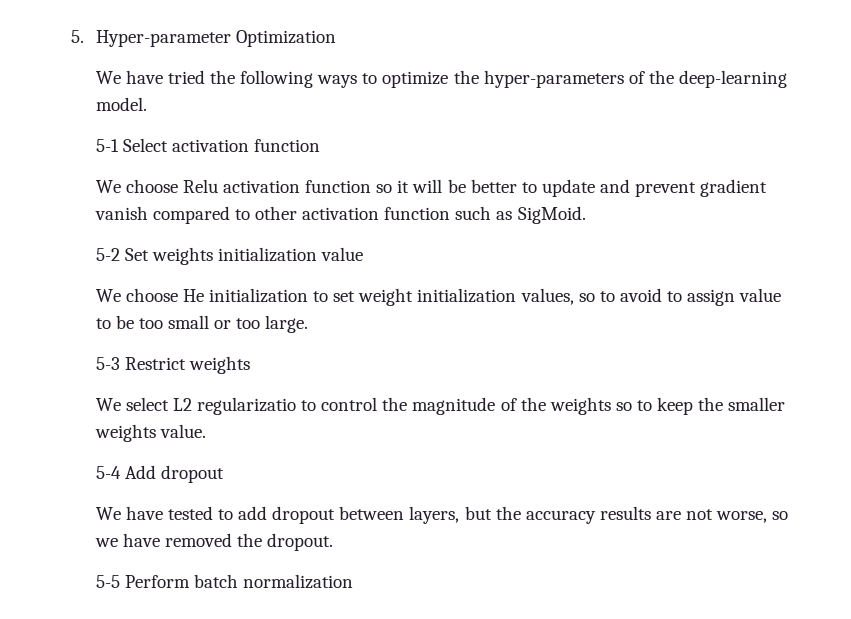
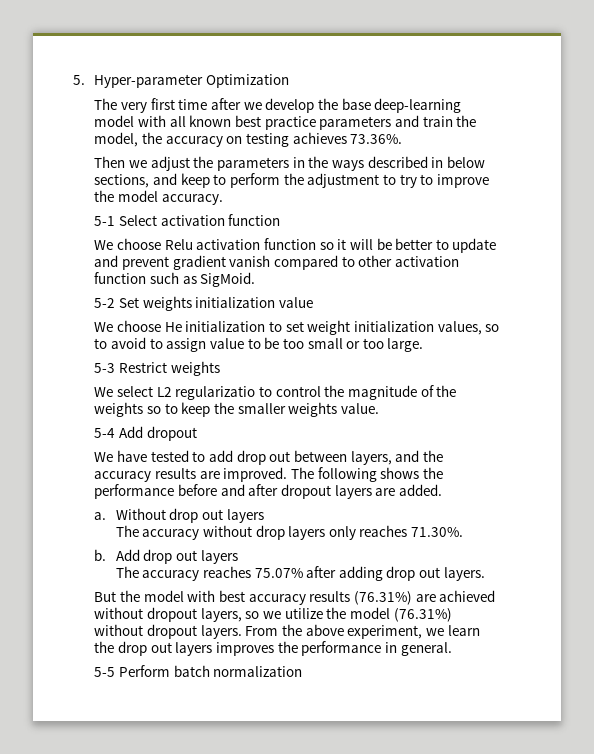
- We have tried the following ways to optimize the hyper-parameters of the deep-learning model.
+ The very first time after we develop the base deep-learning model with all known best practice parameters and train the model, the accuracy on testing achieves 73.36%.
+ Then we adjust the parameters in the ways described in below sections, and keep to perform the adjustment to try to improve the model accuracy.
- We have tested to add dropout between layers, but the accuracy results are not worse, so we have removed the dropout.
+ We have tested to add drop out between layers, and the accuracy results are improved. The following shows the performance before and after dropout layers are added.
+ a. Without drop out layers
+ The accuracy without drop layers only reaches 71.30%.
+ b. Add drop out layers
+ The accuracy reaches 75.07% after adding drop out layers.
+ But the model with best accuracy results (76.31%) are achieved without dropout layers, so we utilize the model (76.31%) without dropout layers. From the above experiment, we learn the drop out layers improves the performance in general.

